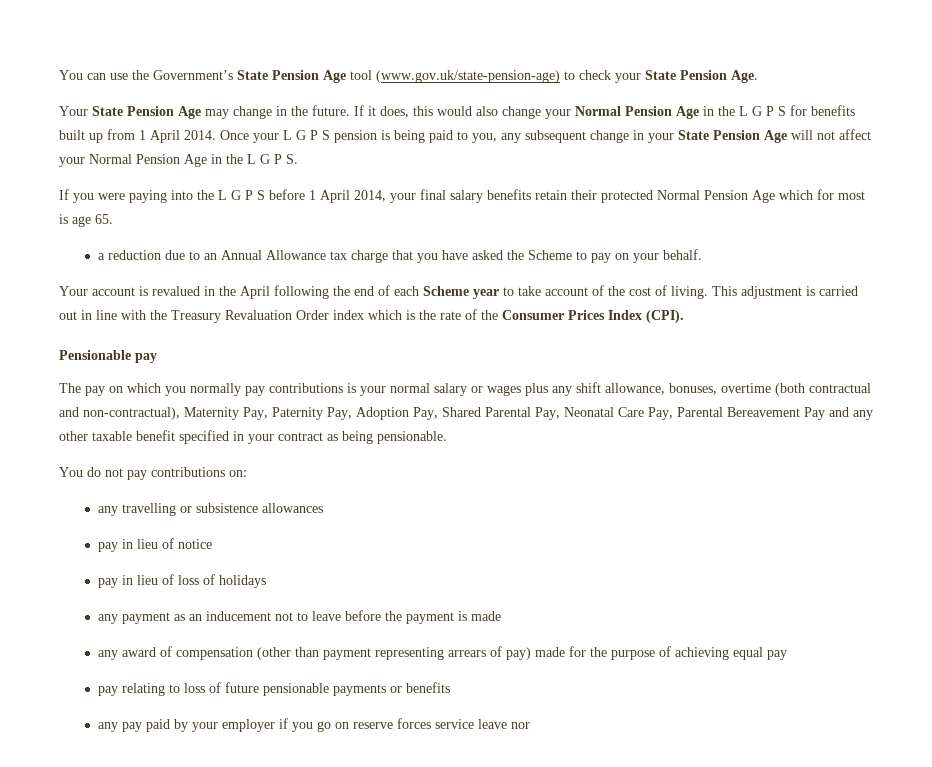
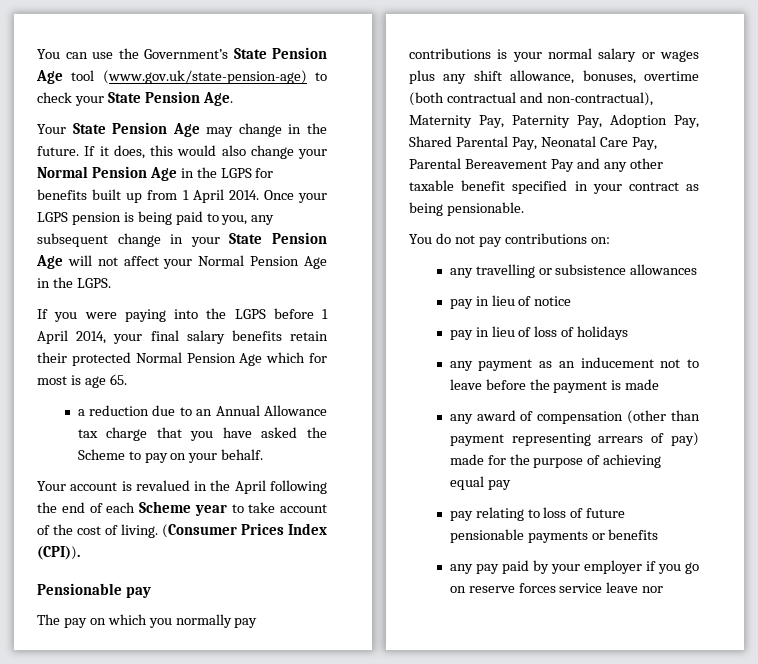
- If it does, this would also change your Normal Pension Age in the L G P S for benefits built up from 1 April 2014.
+ If it does, this would also change your Normal Pension Age in the LGPS for benefits built up from 1 April 2014.
- Once your L G P S pension is being paid to you, any subsequent change in your State Pension Age will not affect your Normal Pension Age in the L G P S.
+ Once your LGPS pension is being paid to you, any subsequent change in your State Pension Age will not affect your Normal Pension Age in the LGPS.
- If you were paying into the L G P S before 1 April 2014, your final salary benefits retain their protected Normal Pension Age which for most is age 65.
+ If you were paying into the LGPS before 1 April 2014, your final salary benefits retain their protected Normal Pension Age which for most is age 65.
- This adjustment is carried out in line with the Treasury Revaluation Order index which is the rate of the Consumer Prices Index (CPI).
+ (Consumer Prices Index (CPI)).

